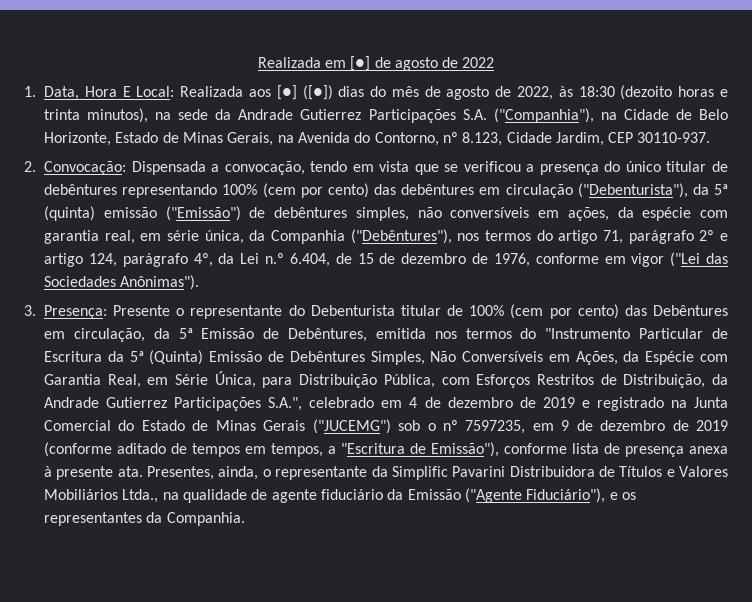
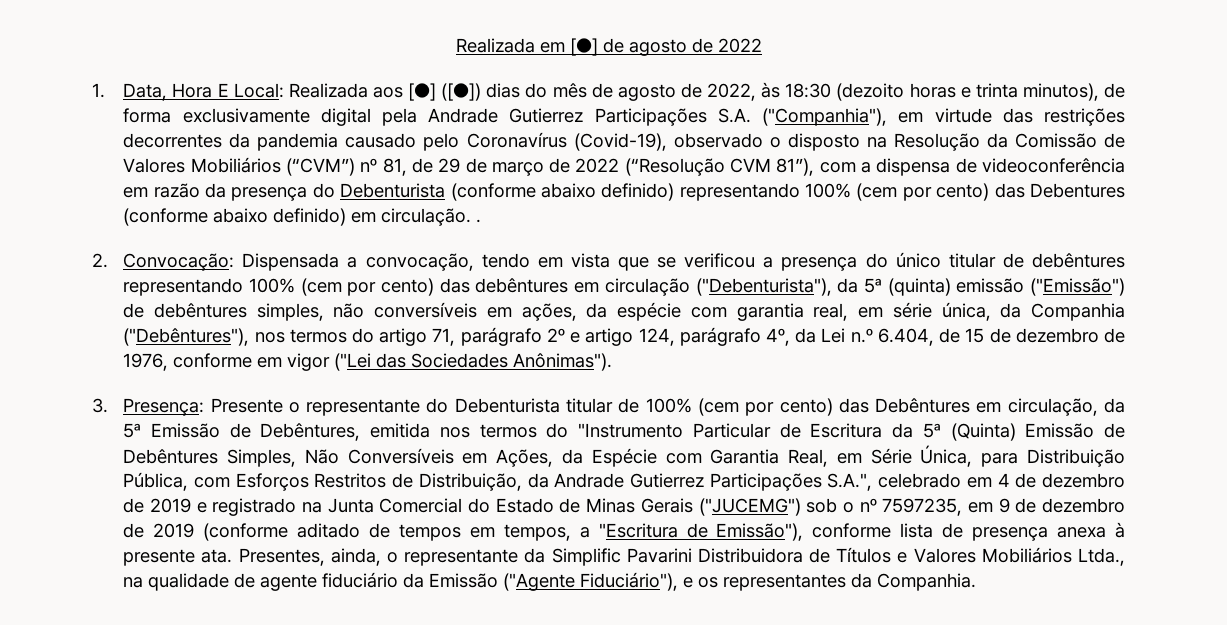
- 1. Data, Hora E Local: Realizada aos [●] ([●]) dias do mês de agosto de 2022, às 18:30 (dezoito horas e trinta minutos), na sede da Andrade Gutierrez Participações S.A. ("Companhia"), na Cidade de Belo Horizonte, Estado de Minas Gerais, na Avenida do Contorno, nº 8.123, Cidade Jardim, CEP 30110-937.
+ 1. Data, Hora E Local: Realizada aos [●] ([●]) dias do mês de agosto de 2022, às 18:30 (dezoito horas e trinta minutos), de forma exclusivamente digital pela Andrade Gutierrez Participações S.A. ("Companhia"), em virtude das restrições decorrentes da pandemia causado pelo Coronavírus (Covid-19), observado o disposto na Resolução da Comissão de Valores Mobiliários (“CVM”) nº 81, de 29 de março de 2022 (“Resolução CVM 81”), com a dispensa de videoconferência em razão da presença do Debenturista (conforme abaixo definido) representando 100% (cem por cento) das Debentures (conforme abaixo definido) em circulação. .

